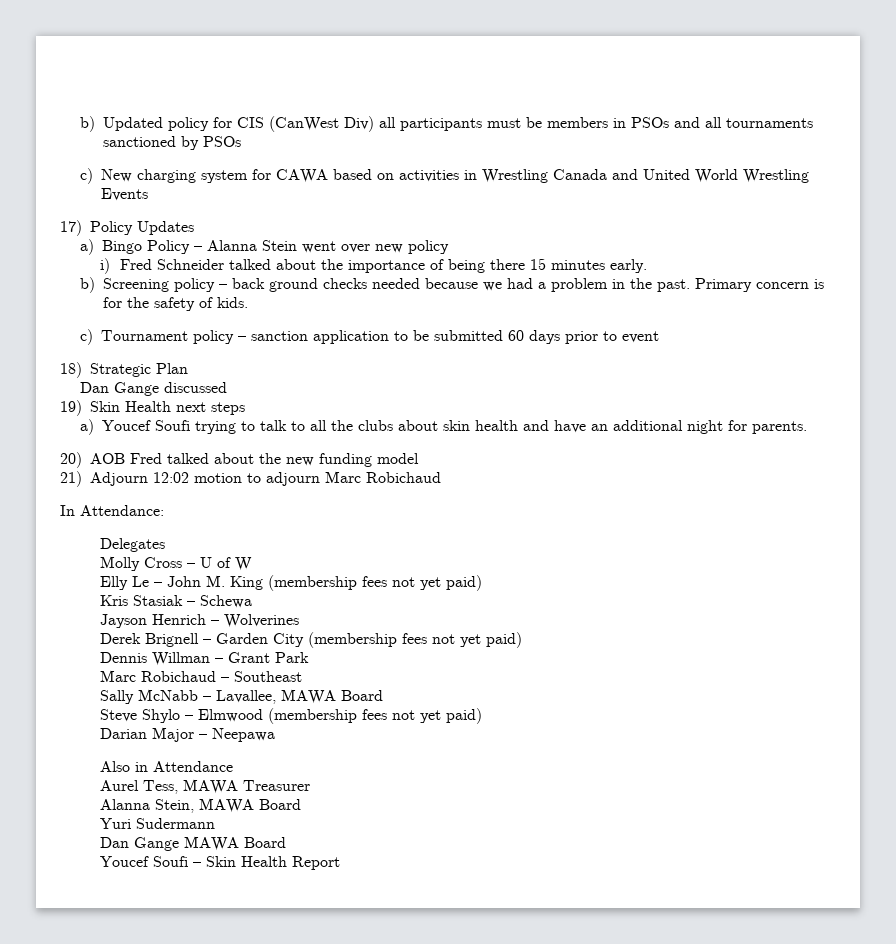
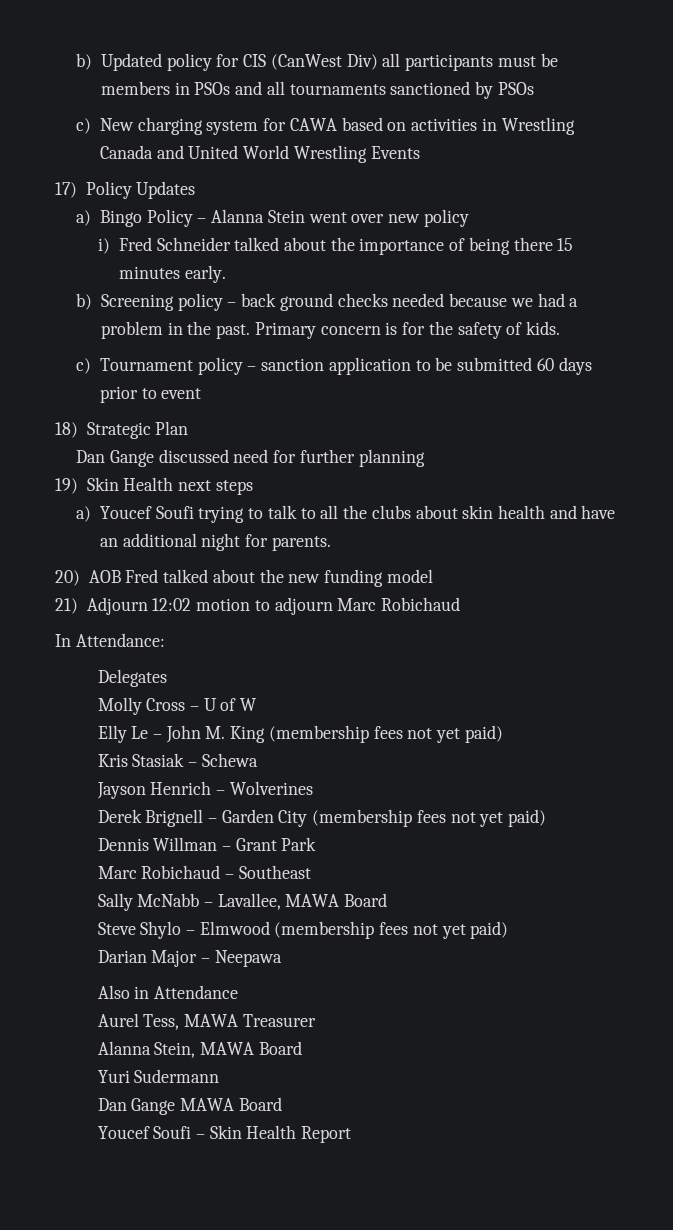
- Dan Gange discussed
+ Dan Gange discussed need for further planning

